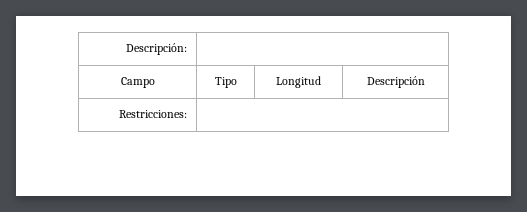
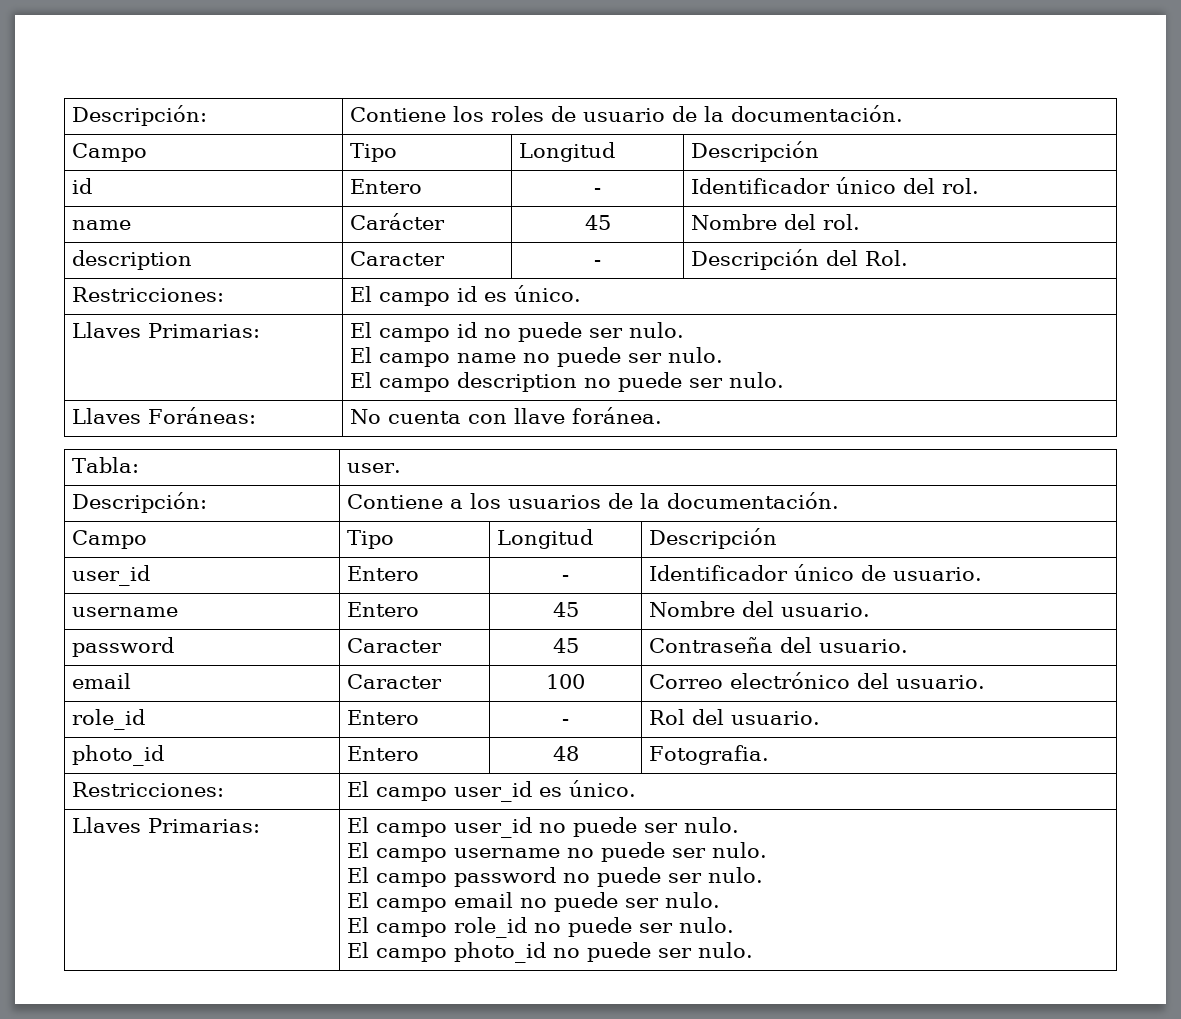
- Descripción: |
+ Descripción: | Contiene los roles de usuario de la documentación.
  Campo | Tipo | Longitud | Descripción
- Restricciones: |
+ id | Entero | - | Identificador único del rol.
+ name | Carácter | 45 | Nombre del rol.
+ description | Caracter | - | Descripción del Rol.
+ Restricciones: | El campo id es único.
+ Llaves Primarias: | El campo id no puede ser nulo.
+ El campo name no puede ser nulo.
+ El campo description no puede ser nulo.
+ Llaves Foráneas: | No cuenta con llave foránea.
+ Tabla: | user.
+ Descripción: | Contiene a los usuarios de la documentación.
+ Campo | Tipo | Longitud | Descripción
+ user_id | Entero | - | Identificador único de usuario.
+ username | Entero | 45 | Nombre del usuario.
+ password | Caracter | 45 | Contraseña del usuario.
+ email | Caracter | 100 | Correo electrónico del usuario.
+ role_id | Entero | - | Rol del usuario.
+ photo_id | Entero | 48 | Fotografia.
+ Restricciones: | El campo user_id es único.
+ Llaves Primarias: | El campo user_id no puede ser nulo.
+ El campo username no puede ser nulo.
+ El campo password no puede ser nulo.
+ El campo email no puede ser nulo.
+ El campo role_id no puede ser nulo.
+ El campo photo_id no puede ser nulo.

